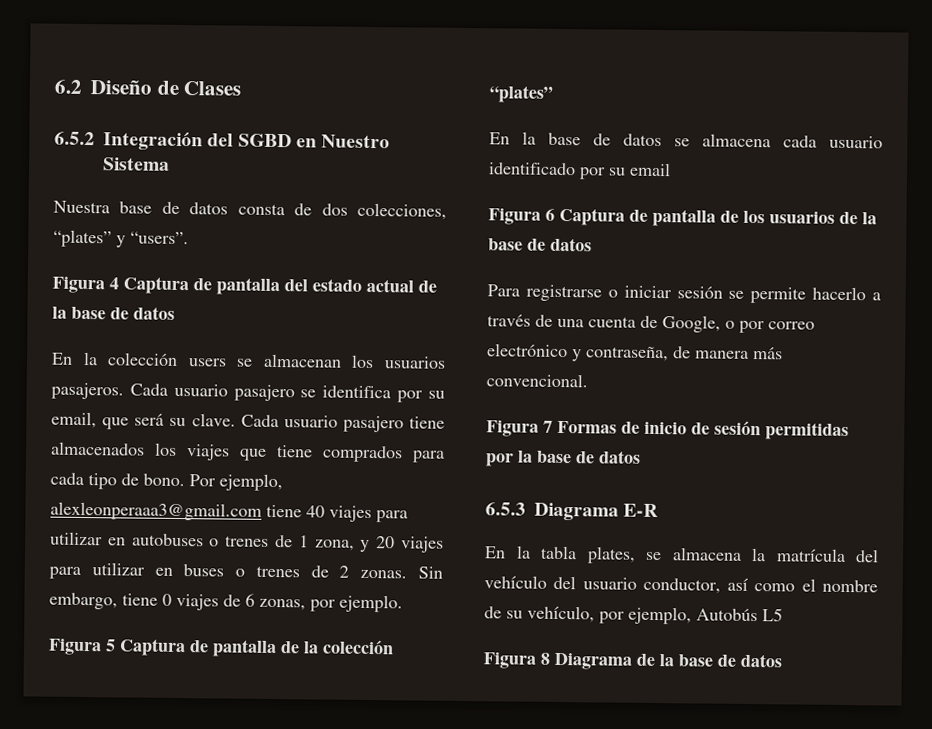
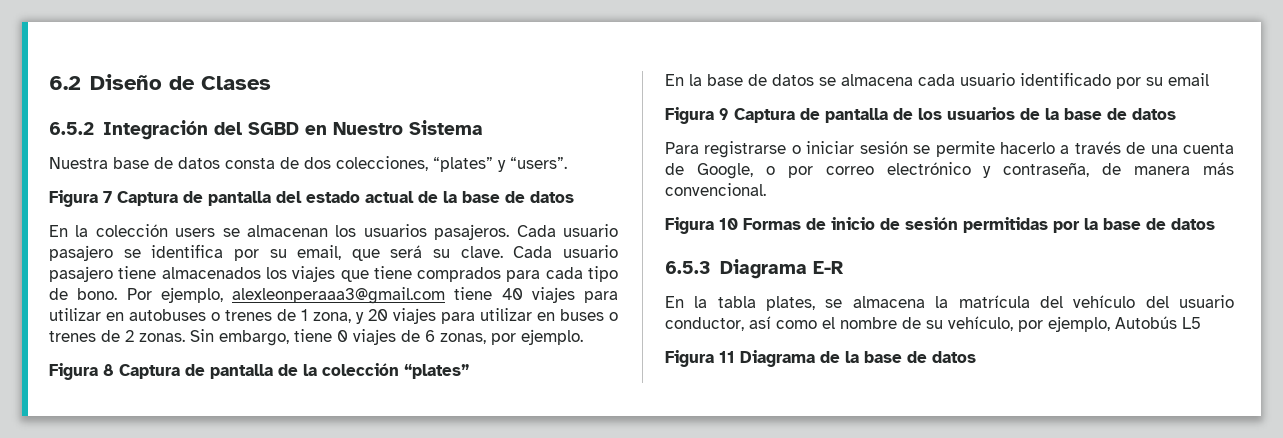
- Figura 4 Captura de pantalla del estado actual de la base de datos
+ Figura 7 Captura de pantalla del estado actual de la base de datos
- Figura 5 Captura de pantalla de la colección “plates”
+ Figura 8 Captura de pantalla de la colección “plates”
- Figura 6 Captura de pantalla de los usuarios de la base de datos
+ Figura 9 Captura de pantalla de los usuarios de la base de datos
- Figura 7 Formas de inicio de sesión permitidas por la base de datos
+ Figura 10 Formas de inicio de sesión permitidas por la base de datos
- Figura 8 Diagrama de la base de datos
+ Figura 11 Diagrama de la base de datos

